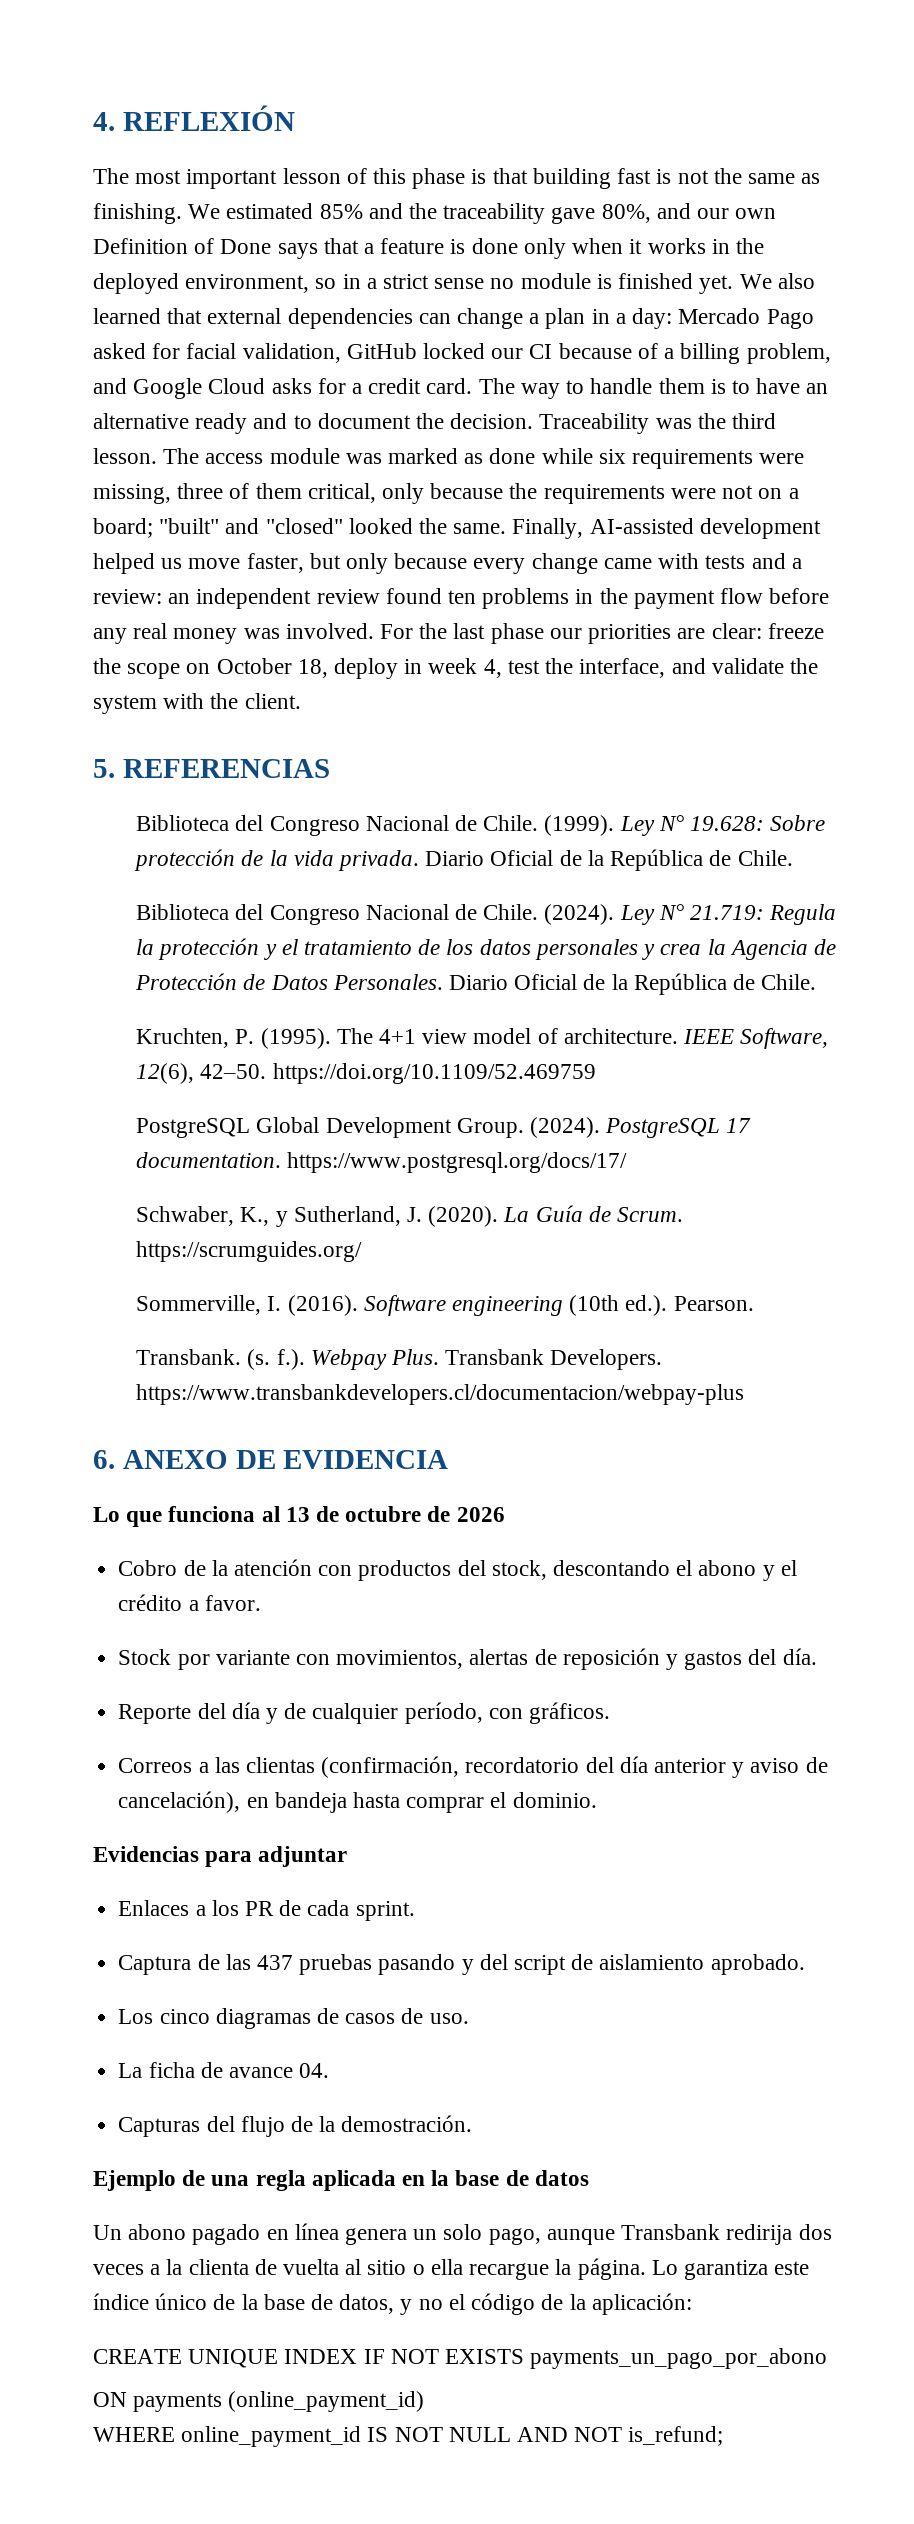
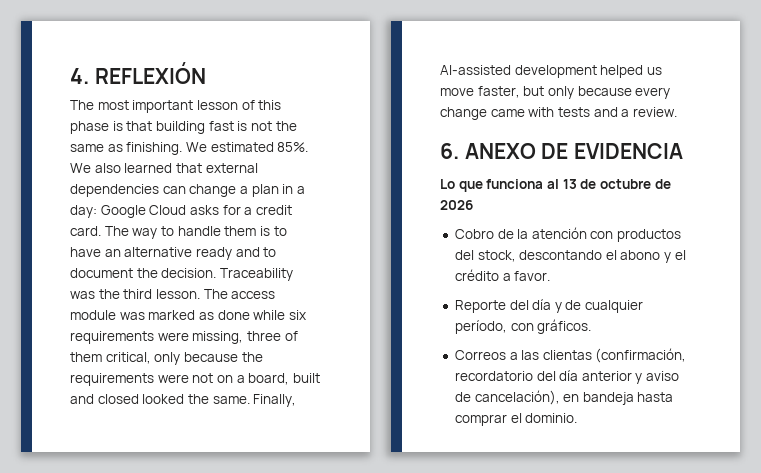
- We estimated 85% and the traceability gave 80%, and our own Definition of Done says that a feature is done only when it works in the deployed environment, so in a strict sense no module is finished yet.
+ We estimated 85%.
- We also learned that external dependencies can change a plan in a day: Mercado Pago asked for facial validation, GitHub locked our CI because of a billing problem, and Google Cloud asks for a credit card.
+ We also learned that external dependencies can change a plan in a day: Google Cloud asks for a credit card.
- The access module was marked as done while six requirements were missing, three of them critical, only because the requirements were not on a board; "built" and "closed" looked the same.
+ The access module was marked as done while six requirements were missing, three of them critical, only because the requirements were not on a board, built and closed looked the same.
- Finally, AI-assisted development helped us move faster, but only because every change came with tests and a review: an independent review found ten problems in the payment flow before any real money was involved. For the last phase our priorities are clear: freeze the scope on October 18, deploy in week 4, test the interface, and validate the system with the client.
- 5. REFERENCIAS
- Biblioteca del Congreso Nacional de Chile. (1999). Ley N° 19.628: Sobre protección de la vida privada. Diario Oficial de la República de Chile.
- Biblioteca del Congreso Nacional de Chile. (2024). Ley N° 21.719: Regula la protección y el tratamiento de los datos personales y crea la Agencia de Protección de Datos Personales. Diario Oficial de la República de Chile.
- Kruchten, P. (1995). The 4+1 view model of architecture. IEEE Software, 12(6), 42–50. https://doi.org/10.1109/52.469759
- PostgreSQL Global Development Group. (2024). PostgreSQL 17 documentation. https://www.postgresql.org/docs/17/
- Schwaber, K., y Sutherland, J. (2020). La Guía de Scrum. https://scrumguides.org/
- Sommerville, I. (2016). Software engineering (10th ed.). Pearson.
- Transbank. (s. f.). Webpay Plus. Transbank Developers. https://www.transbankdevelopers.cl/documentacion/webpay-plus
+ Finally, AI-assisted development helped us move faster, but only because every change came with tests and a review.
- Stock por variante con movimientos, alertas de reposición y gastos del día.
- Evidencias para adjuntar
- Enlaces a los PR de cada sprint.
- Captura de las 437 pruebas pasando y del script de aislamiento aprobado.
- Los cinco diagramas de casos de uso.
- La ficha de avance 04.
- Capturas del flujo de la demostración.
- Ejemplo de una regla aplicada en la base de datos
- Un abono pagado en línea genera un solo pago, aunque Transbank redirija dos veces a la clienta de vuelta al sitio o ella recargue la página. Lo garantiza este índice único de la base de datos, y no el código de la aplicación:
- CREATE UNIQUE INDEX IF NOT EXISTS payments_un_pago_por_abono
- ON payments (online_payment_id)
- WHERE online_payment_id IS NOT NULL AND NOT is_refund;

